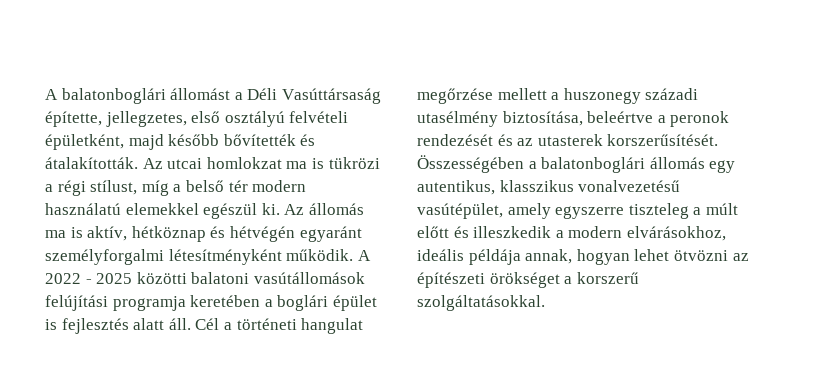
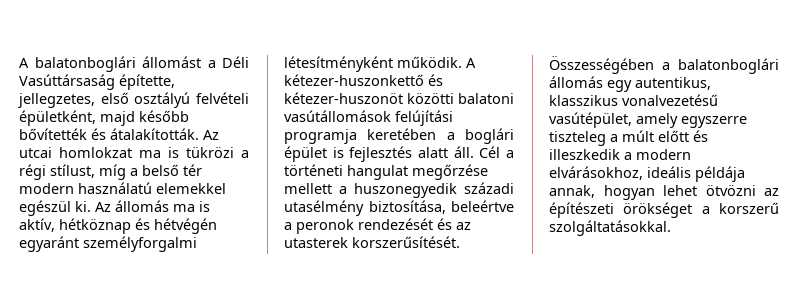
- A 2022 - 2025 közötti balatoni vasútállomások felújítási programja keretében a boglári épület is fejlesztés alatt áll.
+ A kétezer-huszonkettő és kétezer-huszonöt közötti balatoni vasútállomások felújítási programja keretében a boglári épület is fejlesztés alatt áll.
- Cél a történeti hangulat megőrzése mellett a huszonegy századi utasélmény biztosítása, beleértve a peronok rendezését és az utasterek korszerűsítését.
+ Cél a történeti hangulat megőrzése mellett a huszonegyedik századi utasélmény biztosítása, beleértve a peronok rendezését és az utasterek korszerűsítését.

